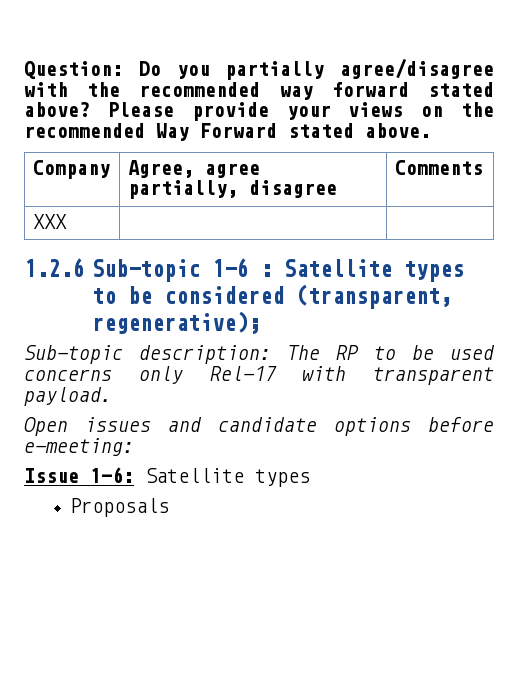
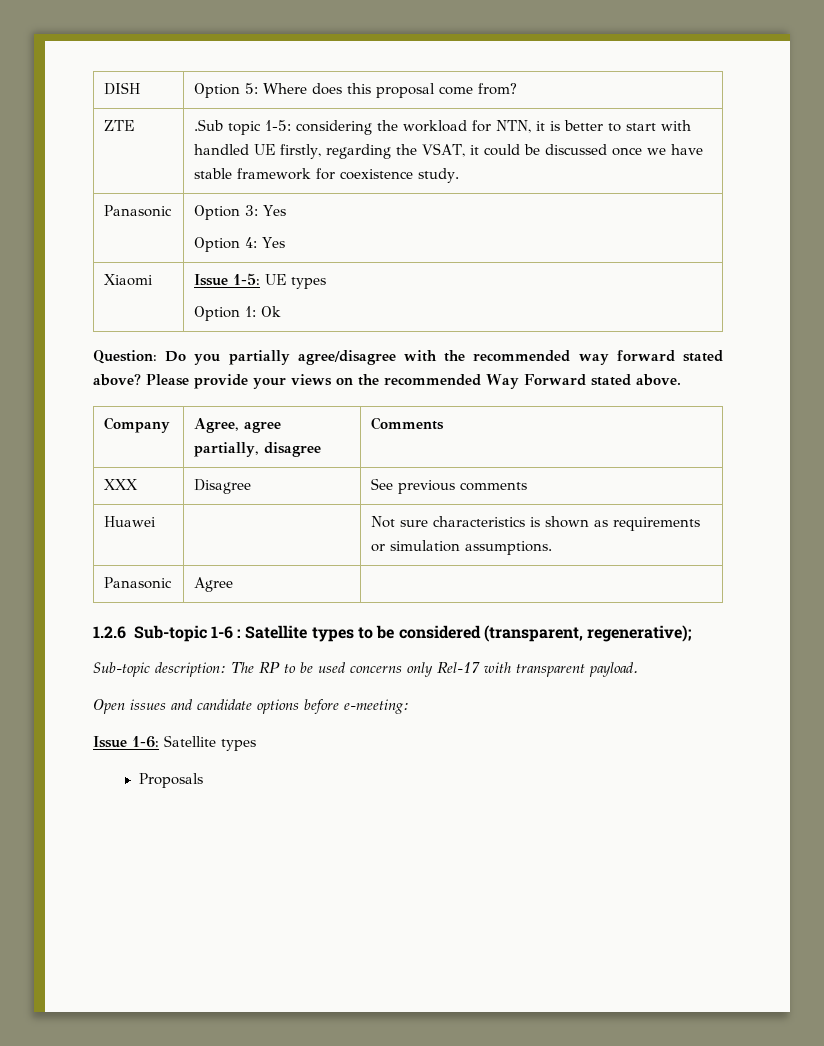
+ DISH | Option 5: Where does this proposal come from?
+ ZTE | .Sub topic 1-5: considering the workload for NTN, it is better to start with handled UE firstly, regarding the VSAT, it could be discussed once we have stable framework for coexistence study.
+ Panasonic | Option 3: Yes
+ Option 4: Yes
+ Xiaomi | Issue 1-5: UE types
+ Option 1: Ok
- XXX | |
+ XXX | Disagree | See previous comments
+ Huawei | | Not sure characteristics is shown as requirements or simulation assumptions.
+ Panasonic | Agree |

